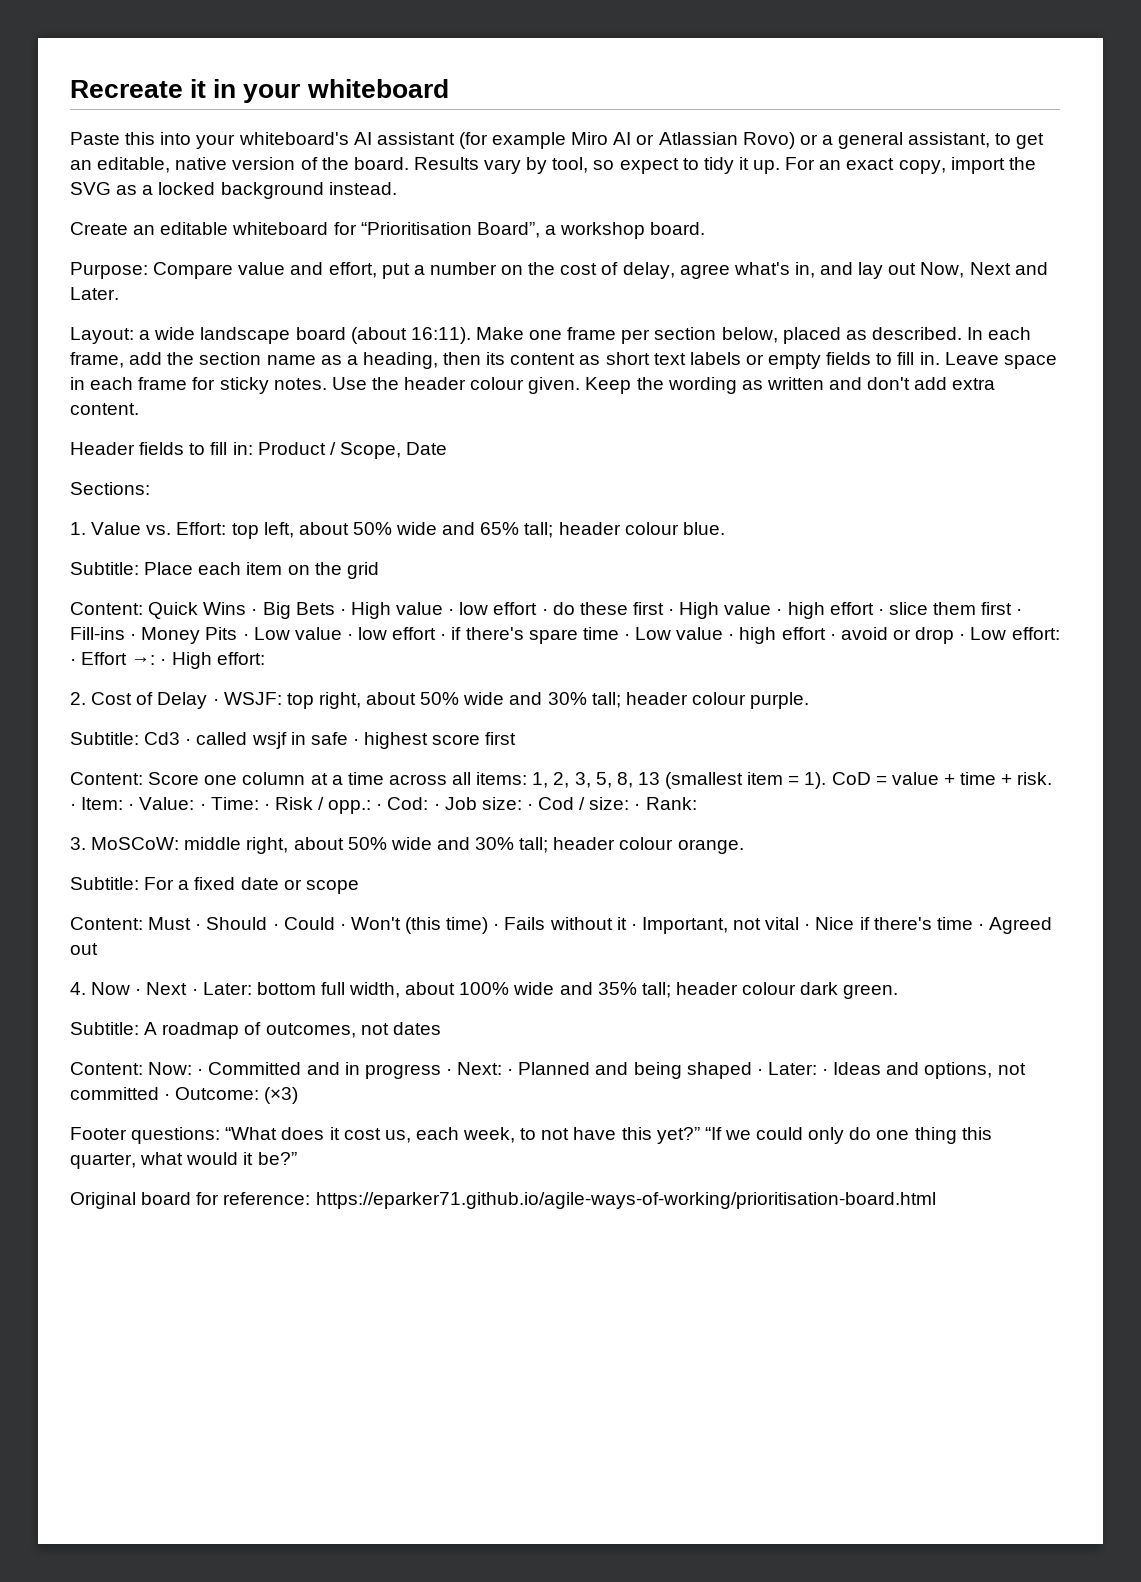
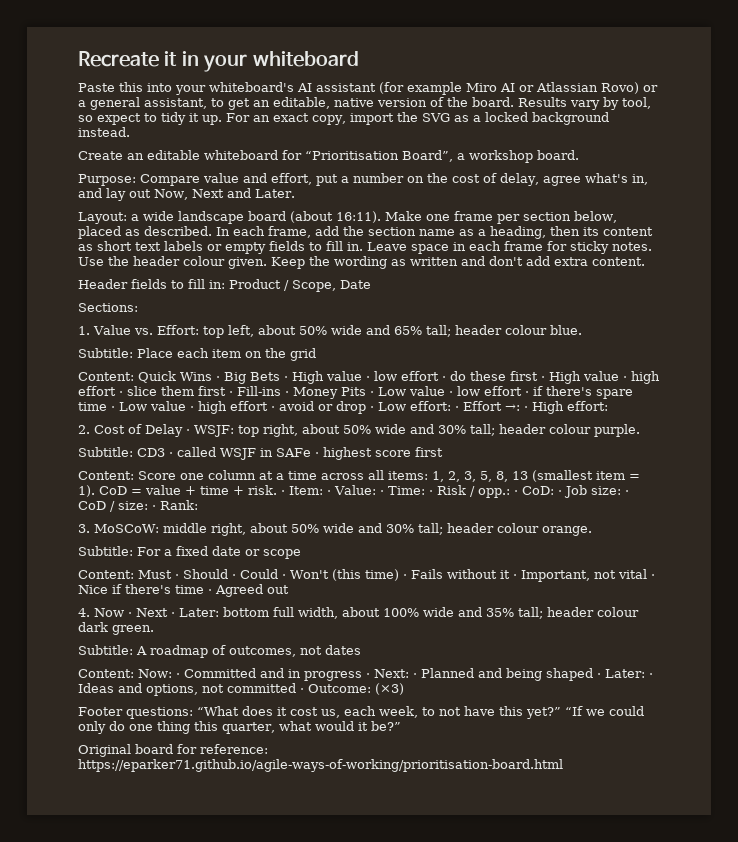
- Subtitle: Cd3 · called wsjf in safe · highest score first
+ Subtitle: CD3 · called WSJF in SAFe · highest score first
- · Item: · Value: · Time: · Risk / opp.: · Cod: · Job size: · Cod / size: · Rank:
+ · Item: · Value: · Time: · Risk / opp.: · CoD: · Job size: · CoD / size: · Rank:

